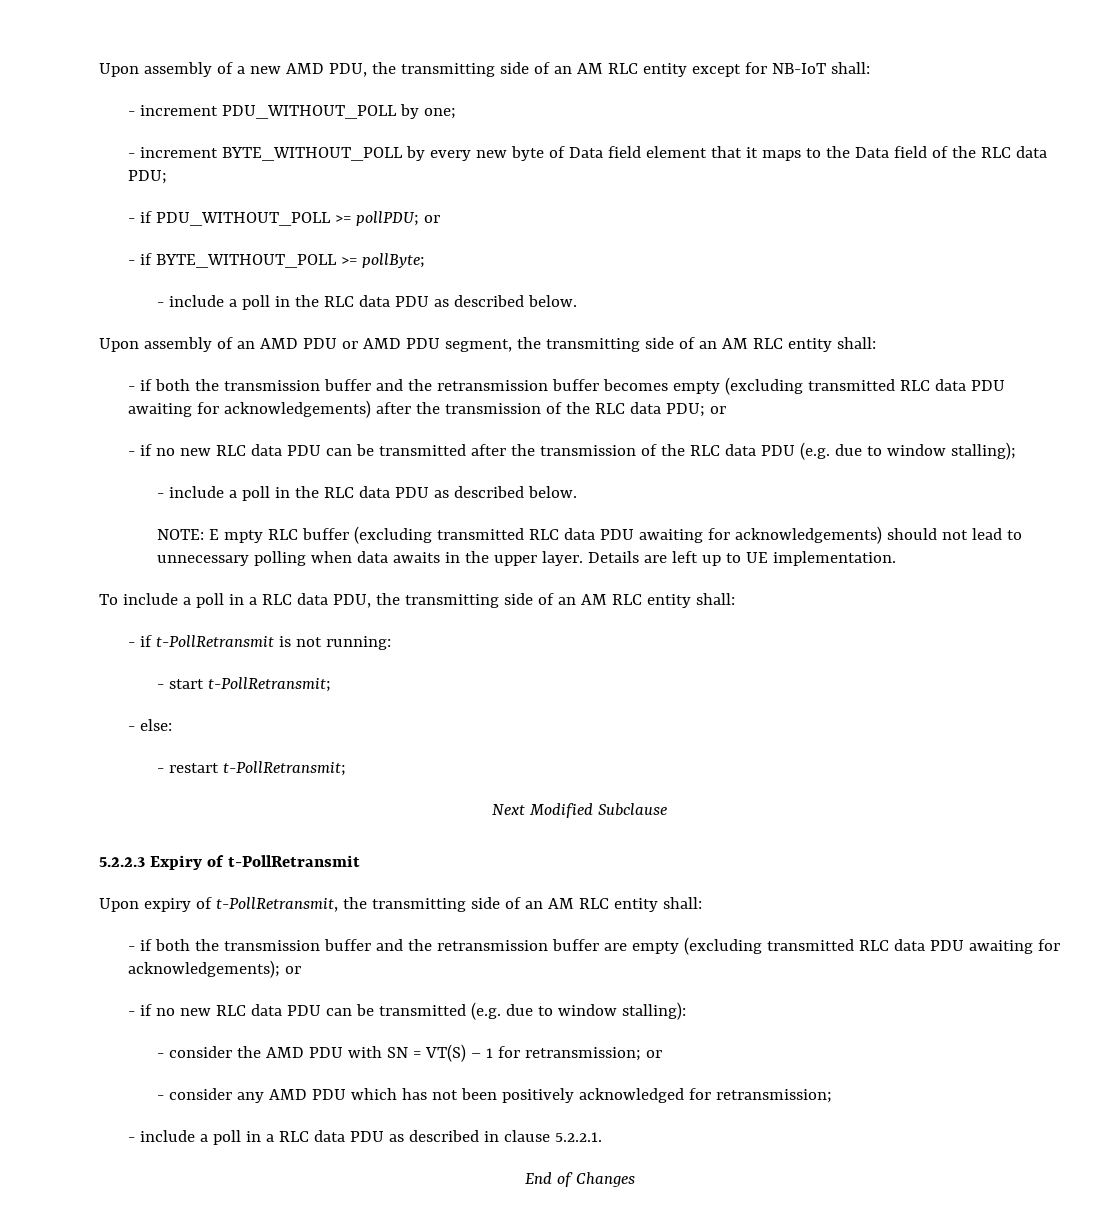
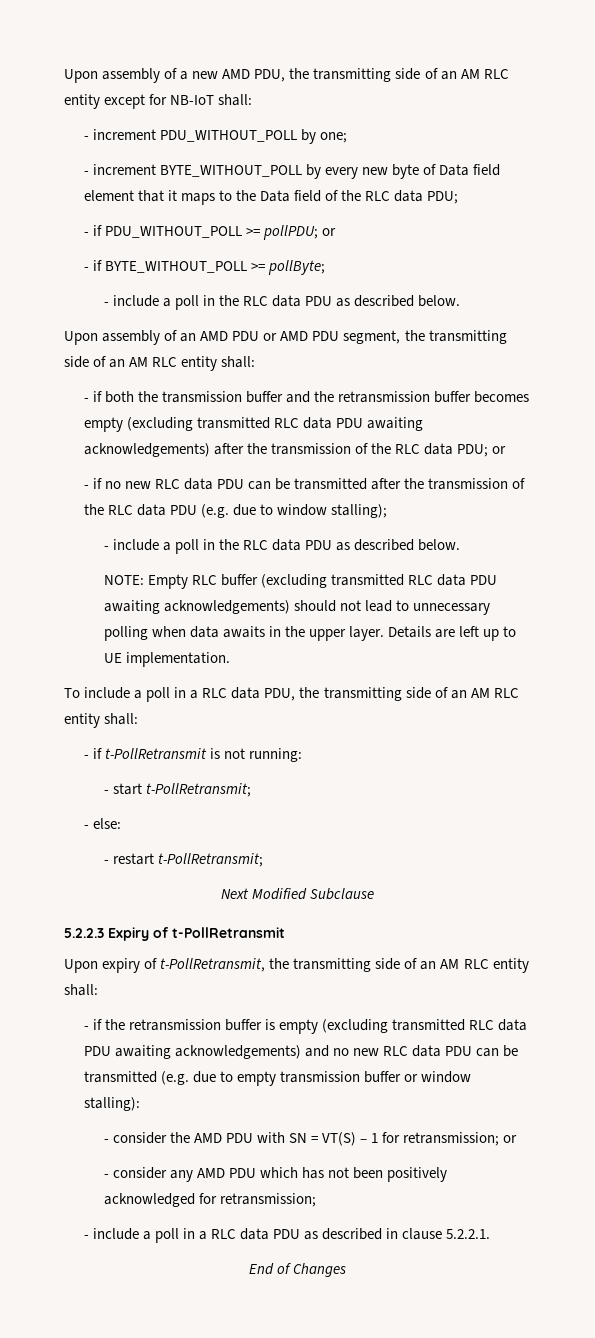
- - if both the transmission buffer and the retransmission buffer becomes empty (excluding transmitted RLC data PDU awaiting for acknowledgements) after the transmission of the RLC data PDU; or
+ - if both the transmission buffer and the retransmission buffer becomes empty (excluding transmitted RLC data PDU awaiting acknowledgements) after the transmission of the RLC data PDU; or
- NOTE: E mpty RLC buffer (excluding transmitted RLC data PDU awaiting for acknowledgements) should not lead to unnecessary polling when data awaits in the upper layer.
+ NOTE: Empty RLC buffer (excluding transmitted RLC data PDU awaiting acknowledgements) should not lead to unnecessary polling when data awaits in the upper layer.
- - if both the transmission buffer and the retransmission buffer are empty (excluding transmitted RLC data PDU awaiting for acknowledgements); or
- - if no new RLC data PDU can be transmitted (e.g. due to window stalling):
+ - if the retransmission buffer is empty (excluding transmitted RLC data PDU awaiting acknowledgements) and no new RLC data PDU can be transmitted (e.g. due to empty transmission buffer or window stalling):

